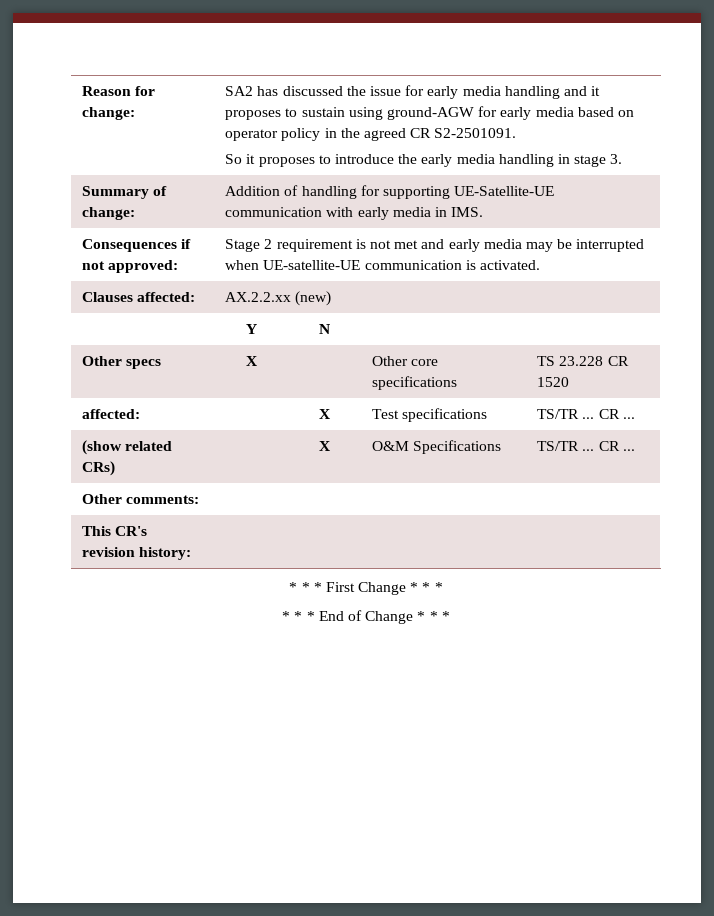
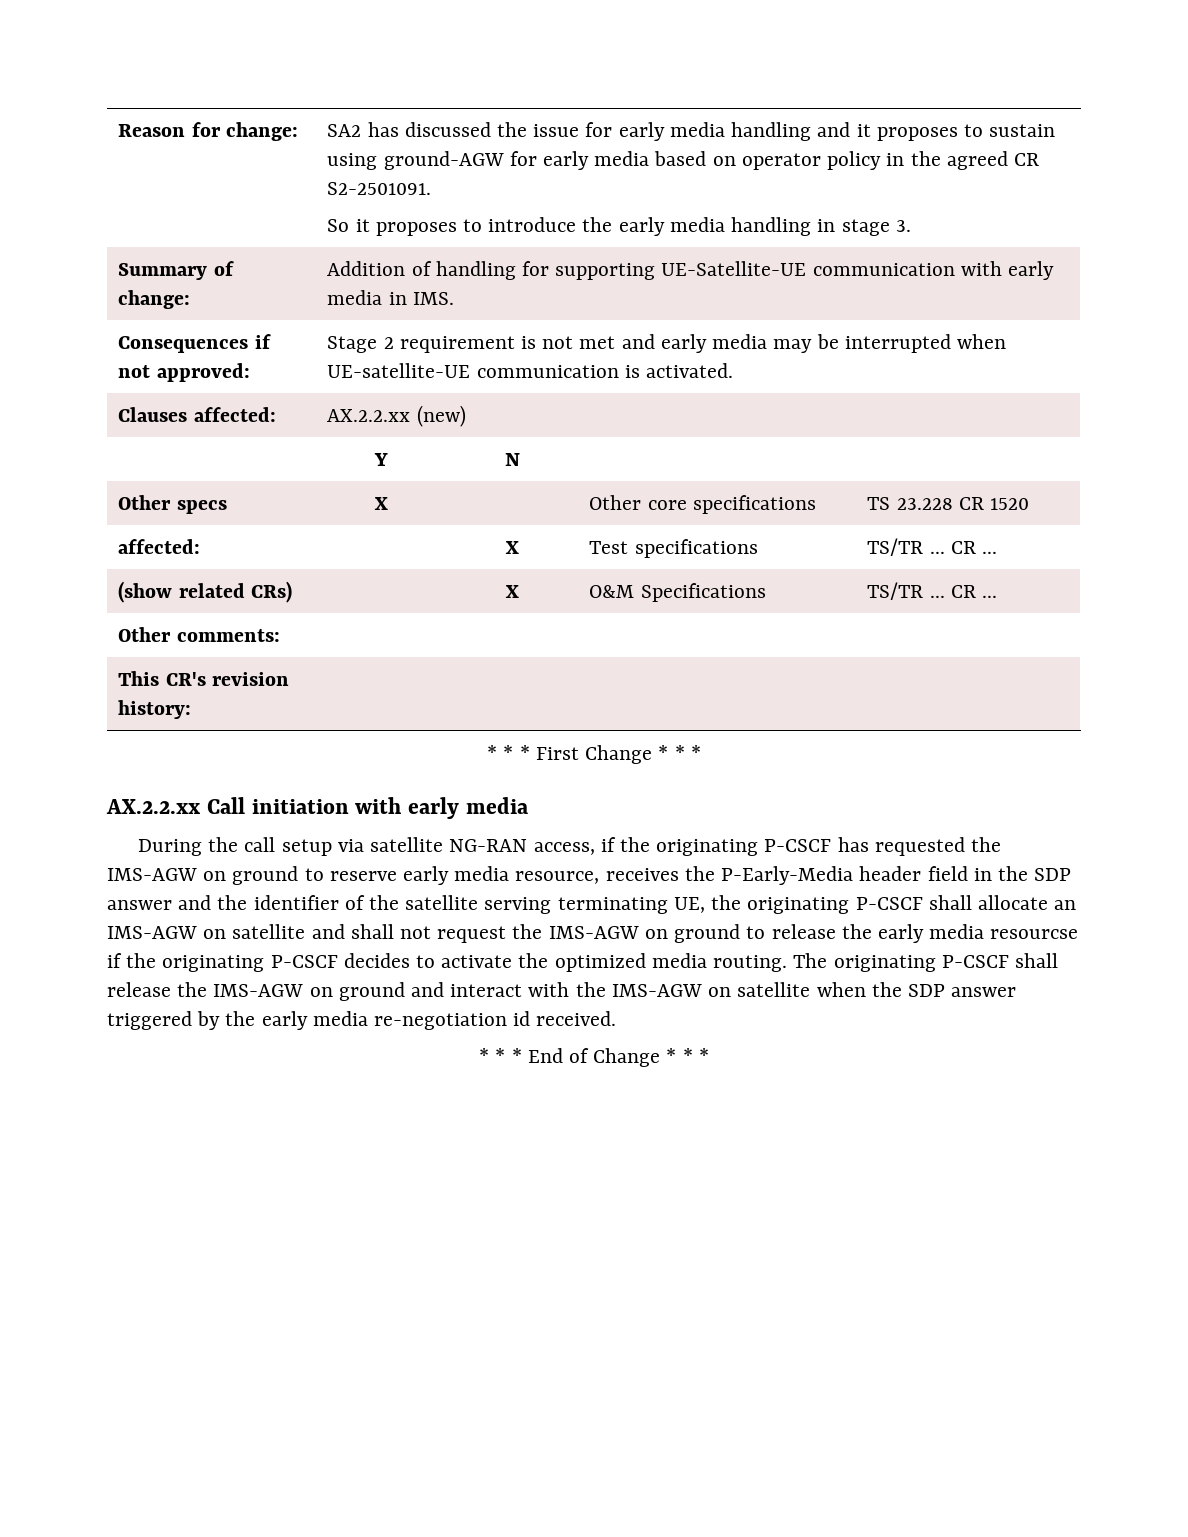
+ AX.2.2.xx Call initiation with early media
+ During the call setup via satellite NG-RAN access, if the originating P-CSCF has requested the IMS-AGW on ground to reserve early media resource, receives the P-Early-Media header field in the SDP answer and the identifier of the satellite serving terminating UE, the originating P-CSCF shall allocate an IMS-AGW on satellite and shall not request the IMS-AGW on ground to release the early media resourcse if the originating P-CSCF decides to activate the optimized media routing. The originating P-CSCF shall release the IMS-AGW on ground and interact with the IMS-AGW on satellite when the SDP answer triggered by the early media re-negotiation id received.

